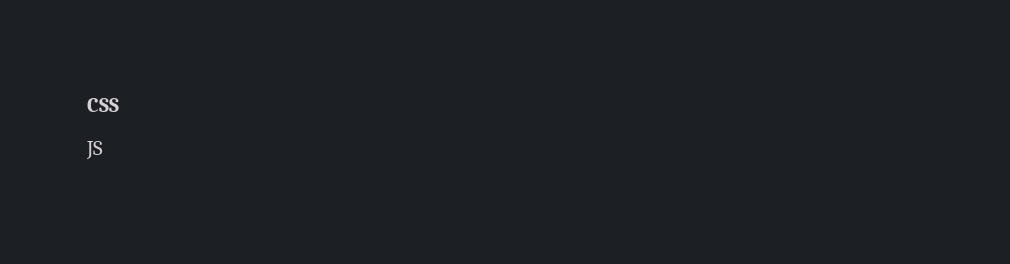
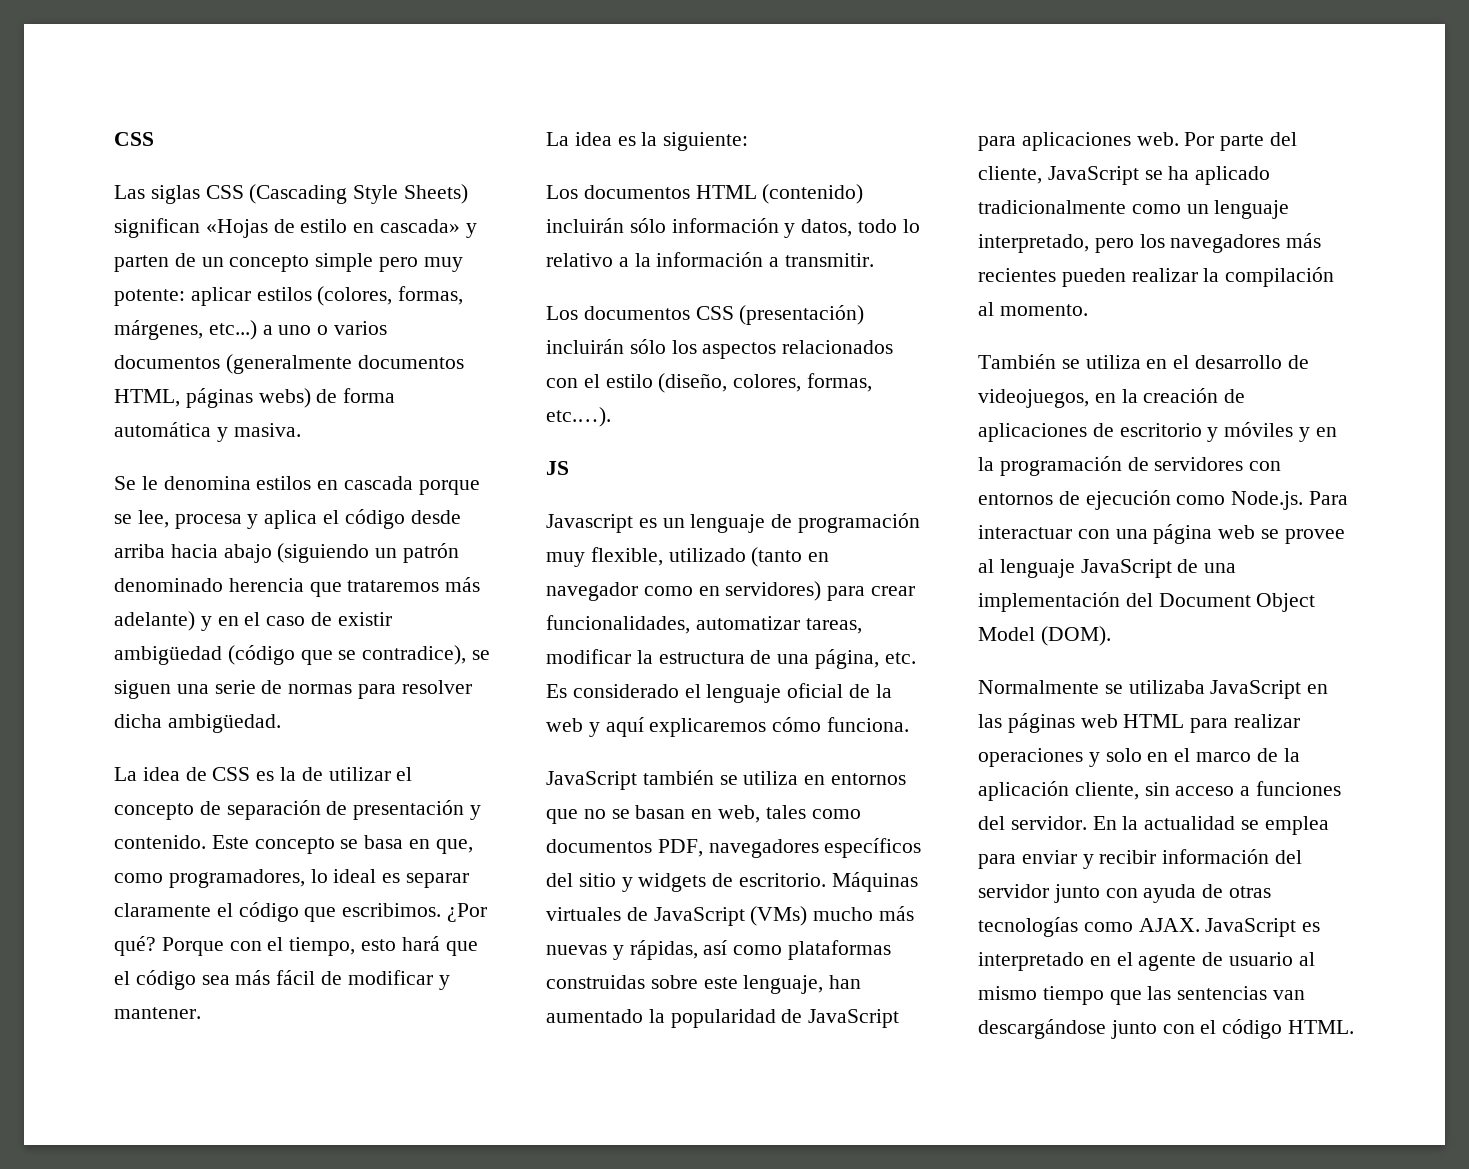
+ Las siglas CSS (Cascading Style Sheets) significan «Hojas de estilo en cascada» y parten de un concepto simple pero muy potente: aplicar estilos (colores, formas, márgenes, etc...) a uno o varios documentos (generalmente documentos HTML, páginas webs) de forma automática y masiva.
+ Se le denomina estilos en cascada porque se lee, procesa y aplica el código desde arriba hacia abajo (siguiendo un patrón denominado herencia que trataremos más adelante) y en el caso de existir ambigüedad (código que se contradice), se siguen una serie de normas para resolver dicha ambigüedad.
+ La idea de CSS es la de utilizar el concepto de separación de presentación y contenido. Este concepto se basa en que, como programadores, lo ideal es separar claramente el código que escribimos. ¿Por qué? Porque con el tiempo, esto hará que el código sea más fácil de modificar y mantener.
+ La idea es la siguiente:
+ Los documentos HTML (contenido) incluirán sólo información y datos, todo lo relativo a la información a transmitir.
+ Los documentos CSS (presentación) incluirán sólo los aspectos relacionados con el estilo (diseño, colores, formas, etc.…).
  JS
+ Javascript es un lenguaje de programación muy flexible, utilizado (tanto en navegador como en servidores) para crear funcionalidades, automatizar tareas, modificar la estructura de una página, etc. Es considerado el lenguaje oficial de la web y aquí explicaremos cómo funciona.
+ JavaScript también se utiliza en entornos que no se basan en web, tales como documentos PDF, navegadores específicos del sitio y widgets de escritorio. Máquinas virtuales de JavaScript (VMs) mucho más nuevas y rápidas, así como plataformas construidas sobre este lenguaje, han aumentado la popularidad de JavaScript para aplicaciones web. Por parte del cliente, JavaScript se ha aplicado tradicionalmente como un lenguaje interpretado, pero los navegadores más recientes pueden realizar la compilación al momento.
+ También se utiliza en el desarrollo de videojuegos, en la creación de aplicaciones de escritorio y móviles y en la programación de servidores con entornos de ejecución como Node.js. Para interactuar con una página web se provee al lenguaje JavaScript de una implementación del Document Object Model (DOM).
+ Normalmente se utilizaba JavaScript en las páginas web HTML para realizar operaciones y solo en el marco de la aplicación cliente, sin acceso a funciones del servidor. En la actualidad se emplea para enviar y recibir información del servidor junto con ayuda de otras tecnologías como AJAX. JavaScript es interpretado en el agente de usuario al mismo tiempo que las sentencias van descargándose junto con el código HTML.

